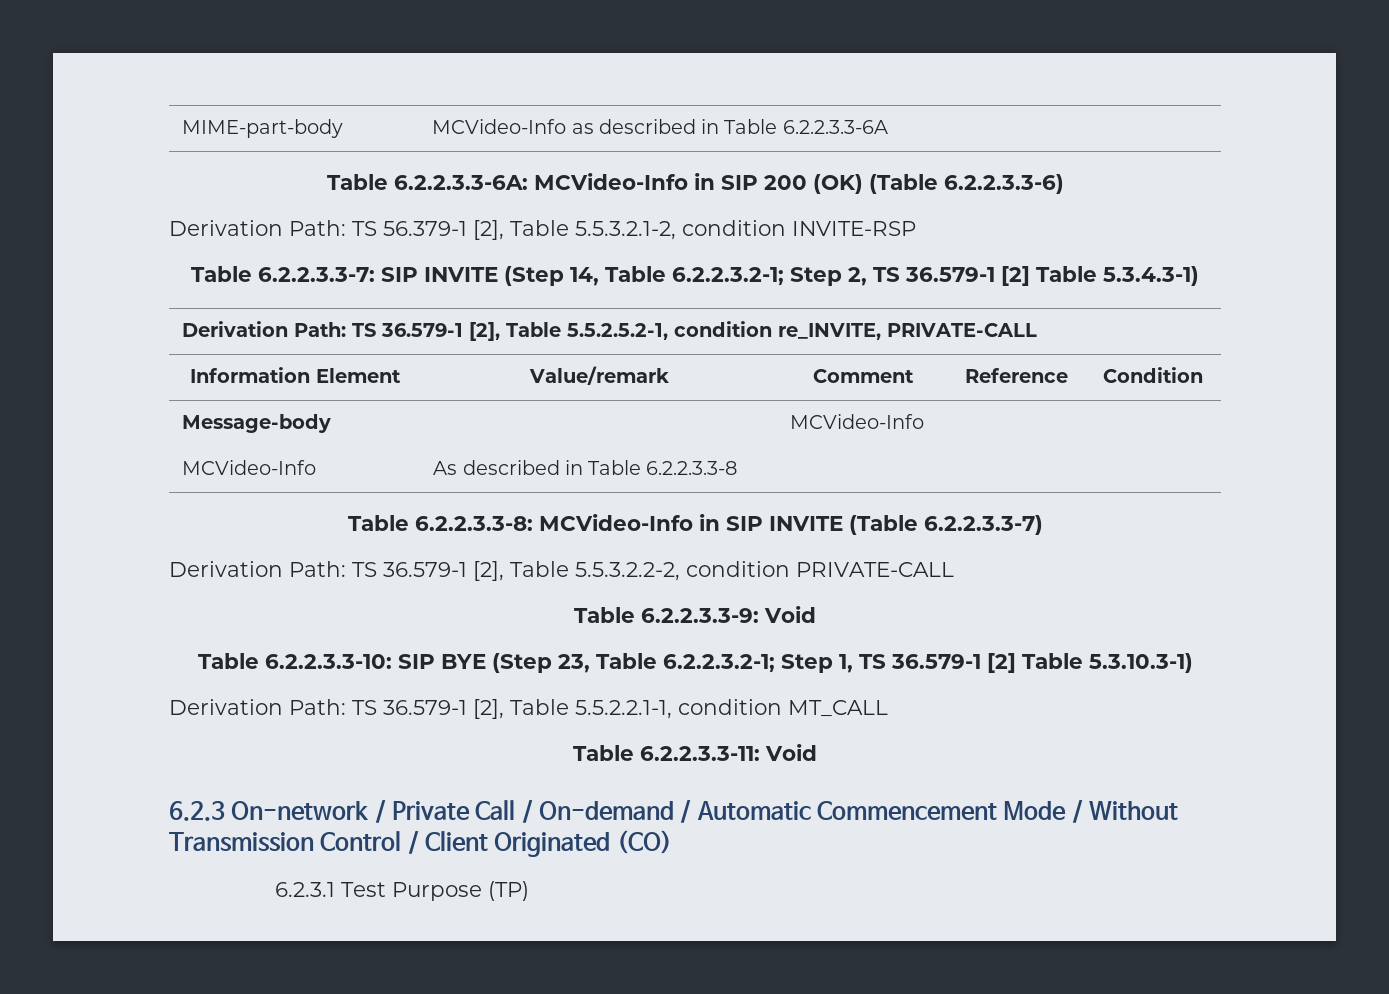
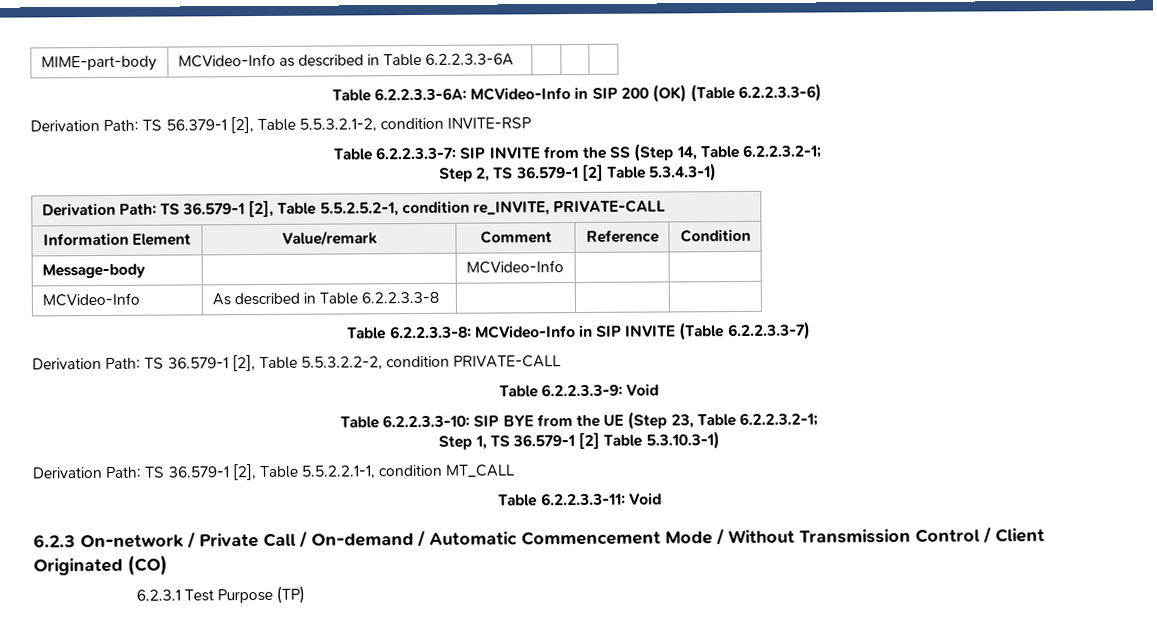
- Table 6.2.2.3.3-7: SIP INVITE (Step 14, Table 6.2.2.3.2-1; Step 2, TS 36.579-1 [2] Table 5.3.4.3-1)
+ Table 6.2.2.3.3-7: SIP INVITE from the SS (Step 14, Table 6.2.2.3.2-1;
+ Step 2, TS 36.579-1 [2] Table 5.3.4.3-1)
- Table 6.2.2.3.3-10: SIP BYE (Step 23, Table 6.2.2.3.2-1; Step 1, TS 36.579-1 [2] Table 5.3.10.3-1)
+ Table 6.2.2.3.3-10: SIP BYE from the UE (Step 23, Table 6.2.2.3.2-1;
+ Step 1, TS 36.579-1 [2] Table 5.3.10.3-1)

